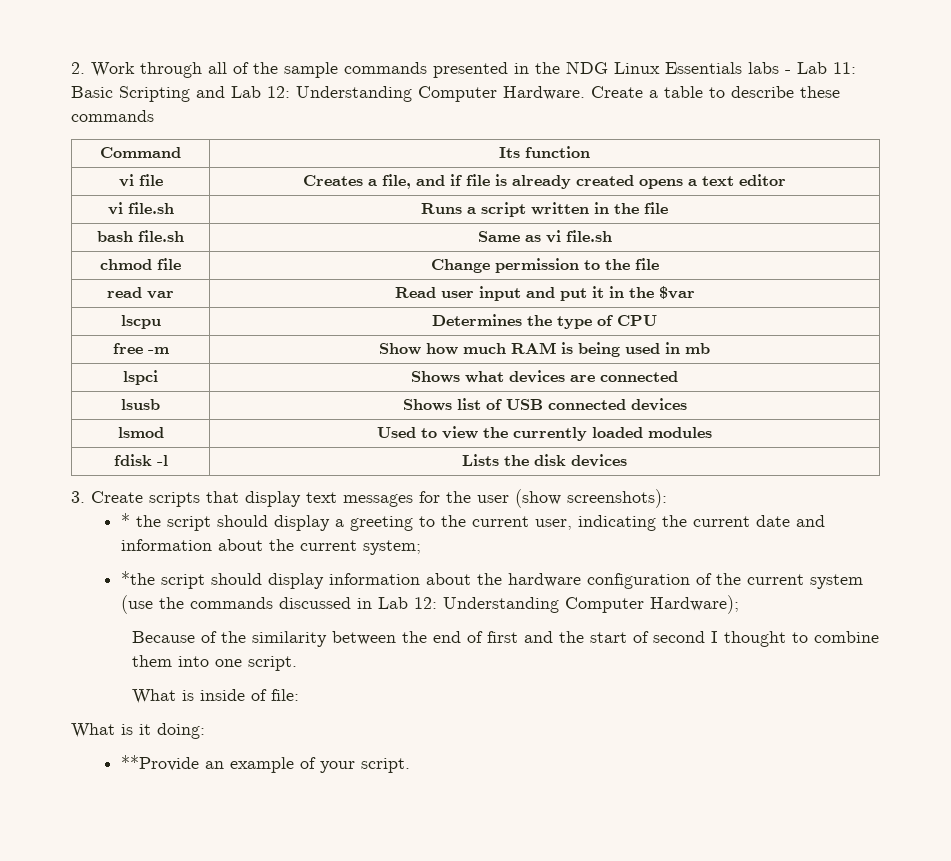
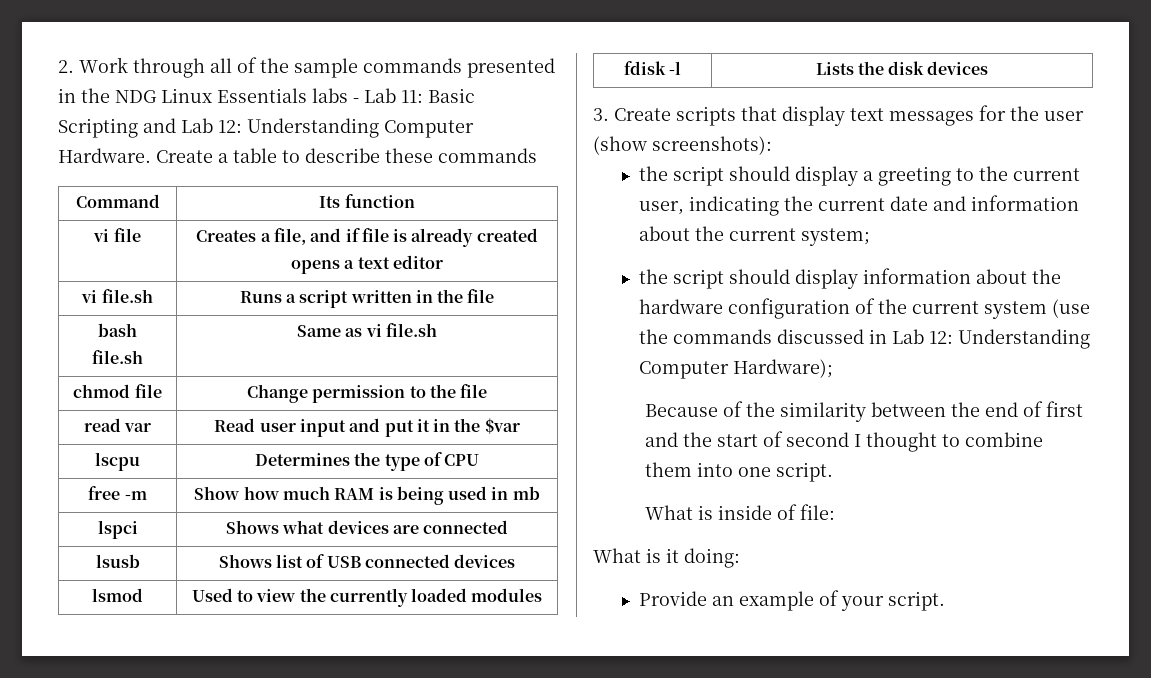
- * the script should display a greeting to the current user, indicating the current date and information about the current system;
+ the script should display a greeting to the current user, indicating the current date and information about the current system;
- *the script should display information about the hardware configuration of the current system (use the commands discussed in Lab 12: Understanding Computer Hardware);
+ the script should display information about the hardware configuration of the current system (use the commands discussed in Lab 12: Understanding Computer Hardware);
- **Provide an example of your script.
+ Provide an example of your script.

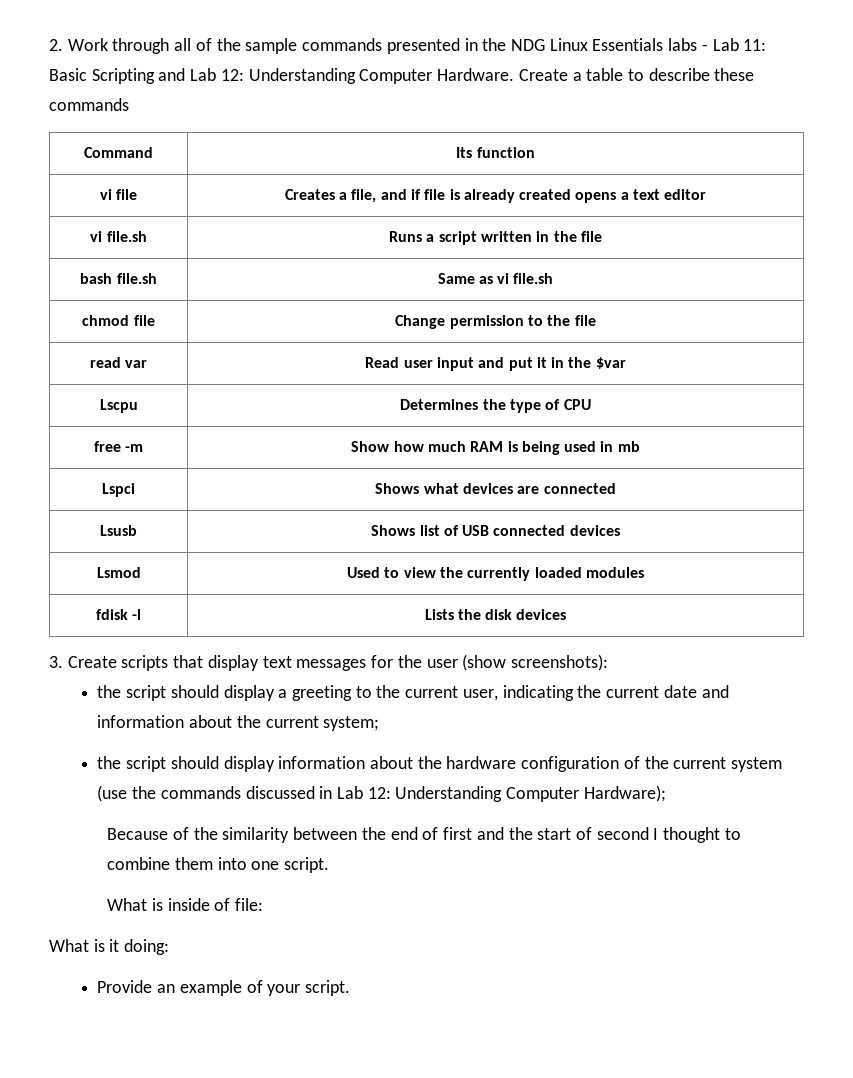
- lscpu | Determines the type of CPU
+ Lscpu | Determines the type of CPU
- lspci | Shows what devices are connected
+ Lspci | Shows what devices are connected
- lsusb | Shows list of USB connected devices
+ Lsusb | Shows list of USB connected devices
- lsmod | Used to view the currently loaded modules
+ Lsmod | Used to view the currently loaded modules

